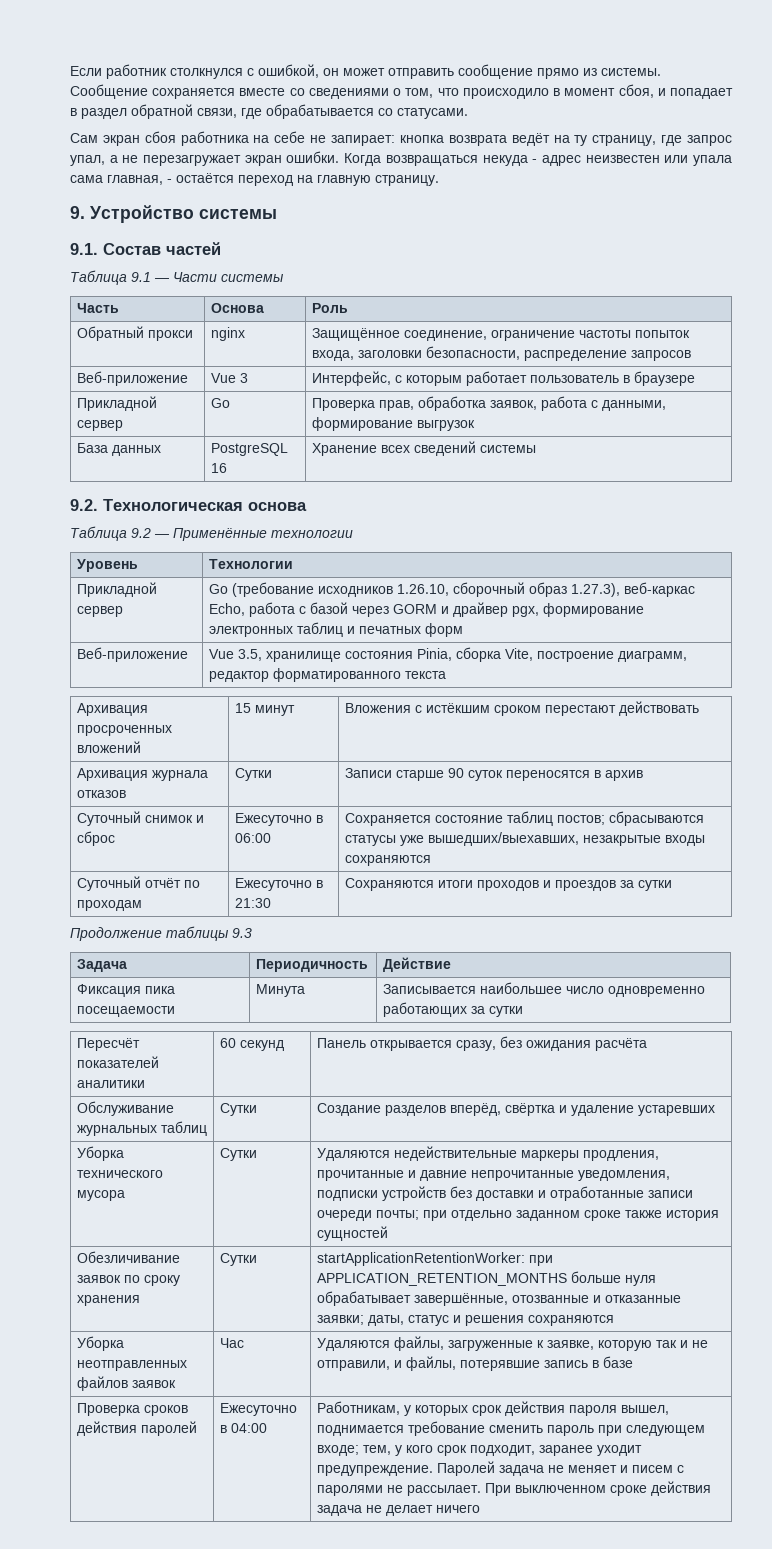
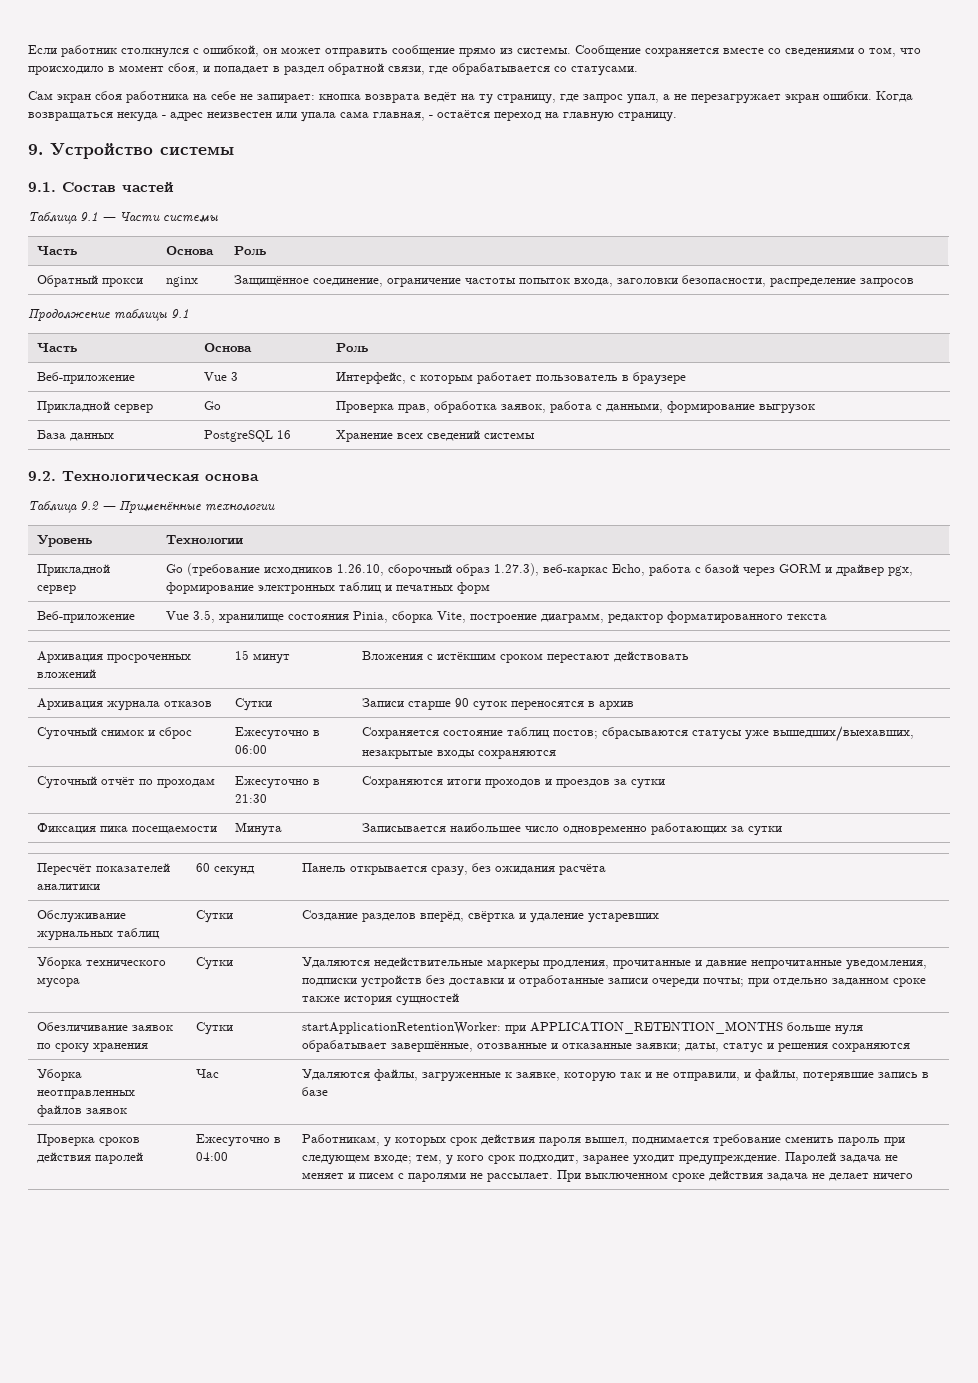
+ Продолжение таблицы 9.1
+ Часть | Основа | Роль
- Продолжение таблицы 9.3
- Задача | Периодичность | Действие

